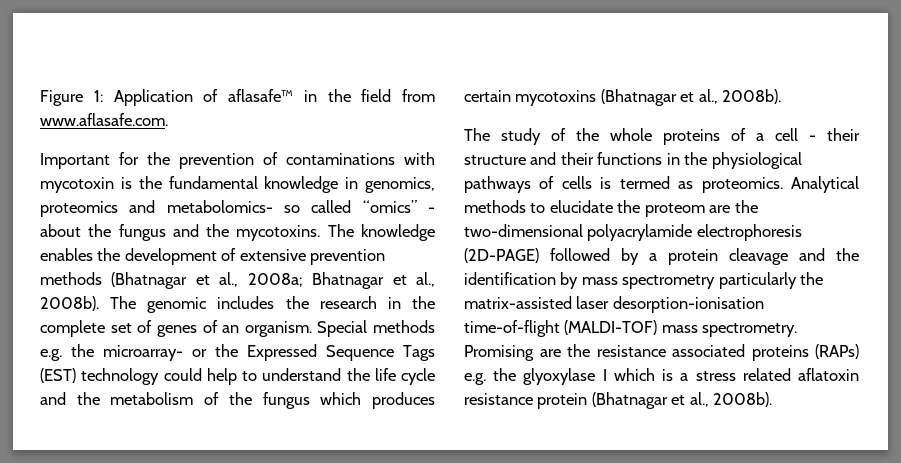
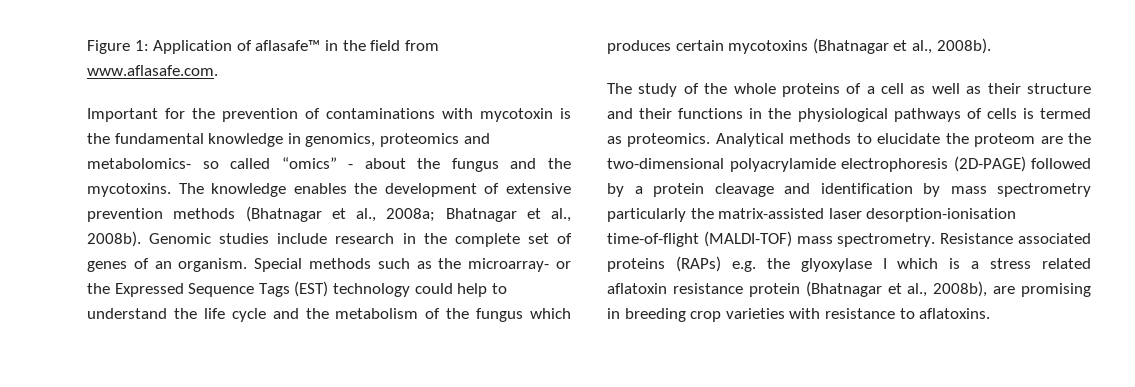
- The genomic includes the research in the complete set of genes of an organism.
+ Genomic studies include research in the complete set of genes of an organism.
- Special methods e.g. the microarray- or the Expressed Sequence Tags (EST) technology could help to understand the life cycle and the metabolism of the fungus which produces certain mycotoxins (Bhatnagar et al., 2008b).
+ Special methods such as the microarray- or the Expressed Sequence Tags (EST) technology could help to understand the life cycle and the metabolism of the fungus which produces certain mycotoxins (Bhatnagar et al., 2008b).
- The study of the whole proteins of a cell - their structure and their functions in the physiological pathways of cells is termed as proteomics.
+ The study of the whole proteins of a cell as well as their structure and their functions in the physiological pathways of cells is termed as proteomics.
- Analytical methods to elucidate the proteom are the two-dimensional polyacrylamide electrophoresis (2D-PAGE) followed by a protein cleavage and the identification by mass spectrometry particularly the matrix-assisted laser desorption-ionisation time-of-flight (MALDI-TOF) mass spectrometry.
+ Analytical methods to elucidate the proteom are the two-dimensional polyacrylamide electrophoresis (2D-PAGE) followed by a protein cleavage and identification by mass spectrometry particularly the matrix-assisted laser desorption-ionisation time-of-flight (MALDI-TOF) mass spectrometry.
- Promising are the resistance associated proteins (RAPs) e.g. the glyoxylase I which is a stress related aflatoxin resistance protein (Bhatnagar et al., 2008b).
+ Resistance associated proteins (RAPs) e.g. the glyoxylase I which is a stress related aflatoxin resistance protein (Bhatnagar et al., 2008b), are promising in breeding crop varieties with resistance to aflatoxins.

